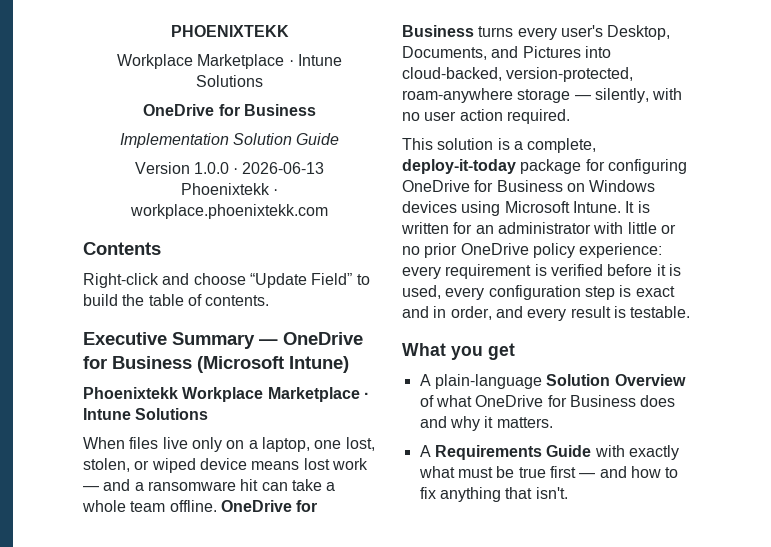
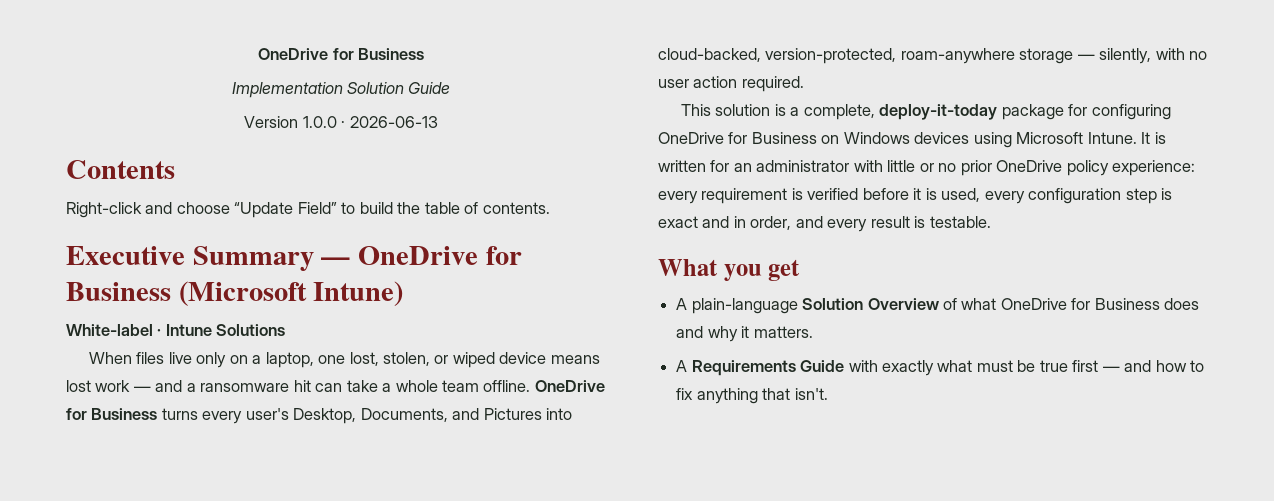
- PHOENIXTEKK
- Workplace Marketplace · Intune Solutions
- Phoenixtekk · workplace.phoenixtekk.com
- Phoenixtekk Workplace Marketplace · Intune Solutions
+ White-label · Intune Solutions

